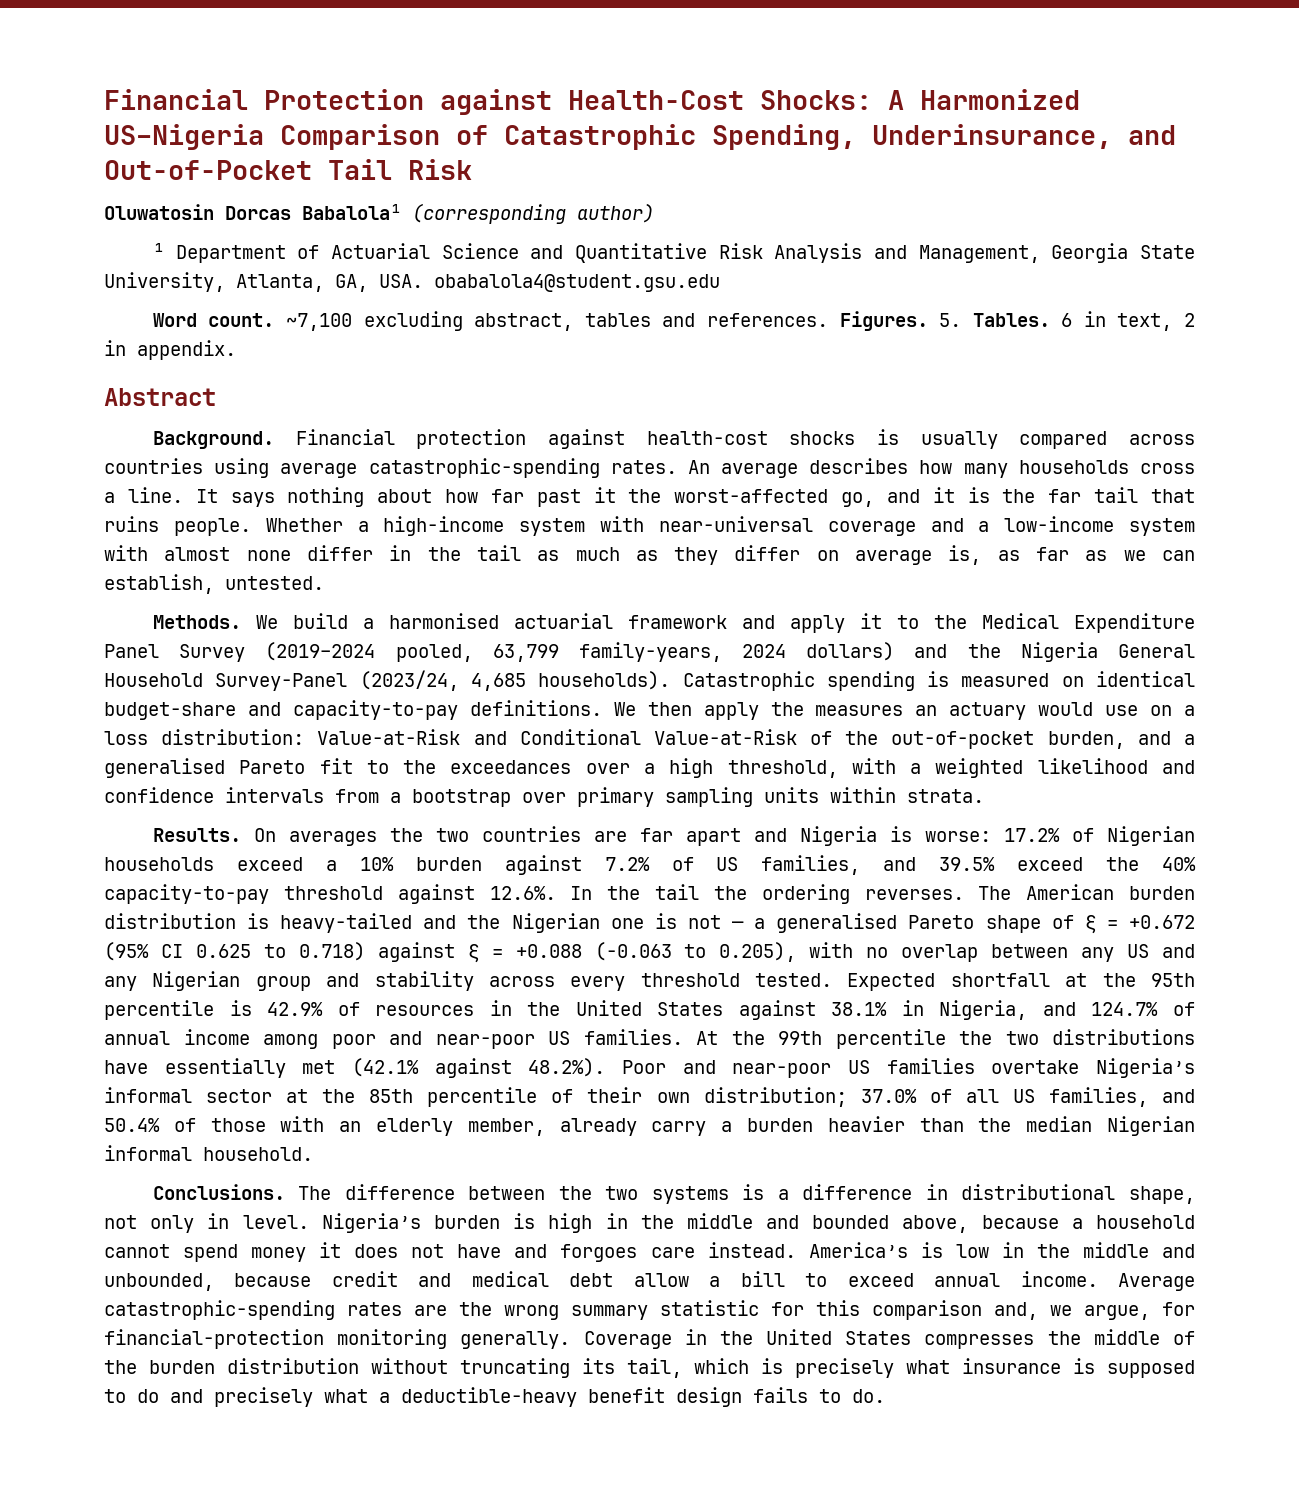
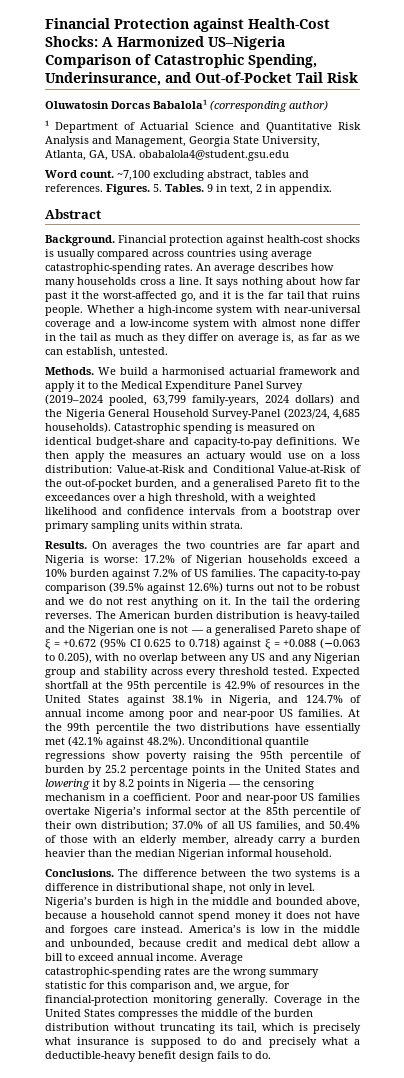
- 6 in text, 2 in appendix.
+ 9 in text, 2 in appendix.
- On averages the two countries are far apart and Nigeria is worse: 17.2% of Nigerian households exceed a 10% burden against 7.2% of US families, and 39.5% exceed the 40% capacity-to-pay threshold against 12.6%. In the tail the ordering reverses.
+ On averages the two countries are far apart and Nigeria is worse: 17.2% of Nigerian households exceed a 10% burden against 7.2% of US families. The capacity-to-pay comparison (39.5% against 12.6%) turns out not to be robust and we do not rest anything on it. In the tail the ordering reverses.
- At the 99th percentile the two distributions have essentially met (42.1% against 48.2%). Poor and near-poor US families overtake Nigeria’s informal sector at the 85th percentile of their own distribution; 37.0% of all US families, and 50.4% of those with an elderly member, already carry a burden heavier than the median Nigerian informal household.
+ At the 99th percentile the two distributions have essentially met (42.1% against 48.2%). Unconditional quantile regressions show poverty raising the 95th percentile of burden by 25.2 percentage points in the United States and lowering it by 8.2 points in Nigeria — the censoring mechanism in a coefficient. Poor and near-poor US families overtake Nigeria’s informal sector at the 85th percentile of their own distribution; 37.0% of all US families, and 50.4% of those with an elderly member, already carry a burden heavier than the median Nigerian informal household.

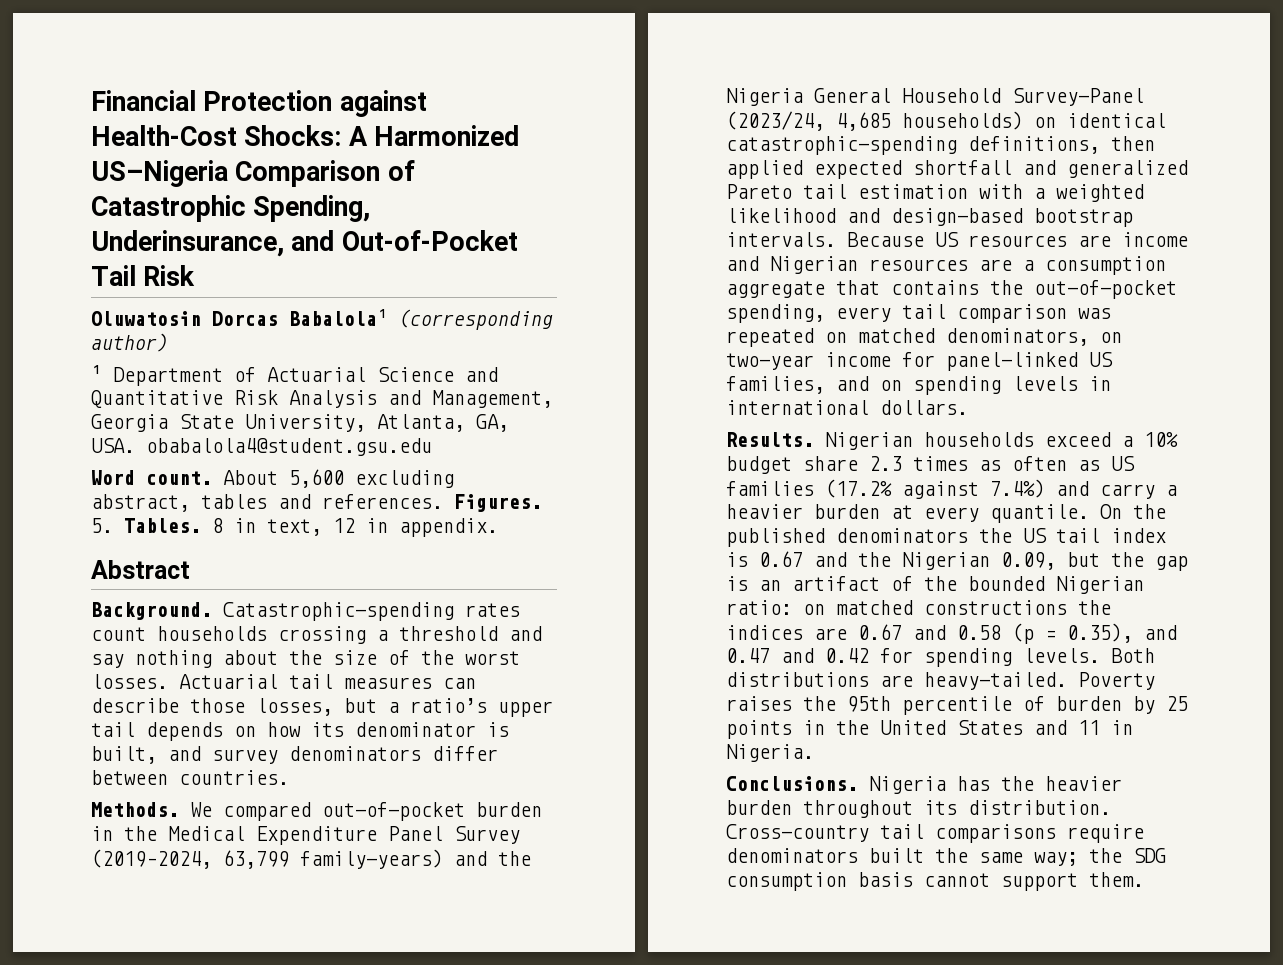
- ~7,100 excluding abstract, tables and references.
+ About 5,600 excluding abstract, tables and references.
- 9 in text, 2 in appendix.
+ 8 in text, 12 in appendix.
- Financial protection against health-cost shocks is usually compared across countries using average catastrophic-spending rates. An average describes how many households cross a line. It says nothing about how far past it the worst-affected go, and it is the far tail that ruins people. Whether a high-income system with near-universal coverage and a low-income system with almost none differ in the tail as much as they differ on average is, as far as we can establish, untested.
- Methods. We build a harmonised actuarial framework and apply it to the Medical Expenditure Panel Survey (2019–2024 pooled, 63,799 family-years, 2024 dollars) and the Nigeria General Household Survey-Panel (2023/24, 4,685 households). Catastrophic spending is measured on identical budget-share and capacity-to-pay definitions. We then apply the measures an actuary would use on a loss distribution: Value-at-Risk and Conditional Value-at-Risk of the out-of-pocket burden, and a generalised Pareto fit to the exceedances over a high threshold, with a weighted likelihood and confidence intervals from a bootstrap over primary sampling units within strata.
- Results. On averages the two countries are far apart and Nigeria is worse: 17.2% of Nigerian households exceed a 10% burden against 7.2% of US families. The capacity-to-pay comparison (39.5% against 12.6%) turns out not to be robust and we do not rest anything on it. In the tail the ordering reverses. The American burden distribution is heavy-tailed and the Nigerian one is not — a generalised Pareto shape of ξ = +0.672 (95% CI 0.625 to 0.718) against ξ = +0.088 (−0.063 to 0.205), with no overlap between any US and any Nigerian group and stability across every threshold tested. Expected shortfall at the 95th percentile is 42.9% of resources in the United States against 38.1% in Nigeria, and 124.7% of annual income among poor and near-poor US families. At the 99th percentile the two distributions have essentially met (42.1% against 48.2%). Unconditional quantile regressions show poverty raising the 95th percentile of burden by 25.2 percentage points in the United States and lowering it by 8.2 points in Nigeria — the censoring mechanism in a coefficient. Poor and near-poor US families overtake Nigeria’s informal sector at the 85th percentile of their own distribution; 37.0% of all US families, and 50.4% of those with an elderly member, already carry a burden heavier than the median Nigerian informal household.
- Conclusions. The difference between the two systems is a difference in distributional shape, not only in level. Nigeria’s burden is high in the middle and bounded above, because a household cannot spend money it does not have and forgoes care instead. America’s is low in the middle and unbounded, because credit and medical debt allow a bill to exceed annual income. Average catastrophic-spending rates are the wrong summary statistic for this comparison and, we argue, for financial-protection monitoring generally. Coverage in the United States compresses the middle of the burden distribution without truncating its tail, which is precisely what insurance is supposed to do and precisely what a deductible-heavy benefit design fails to do.
+ Catastrophic-spending rates count households crossing a threshold and say nothing about the size of the worst losses. Actuarial tail measures can describe those losses, but a ratio’s upper tail depends on how its denominator is built, and survey denominators differ between countries.
+ Methods. We compared out-of-pocket burden in the Medical Expenditure Panel Survey (2019–2024, 63,799 family-years) and the Nigeria General Household Survey-Panel (2023/24, 4,685 households) on identical catastrophic-spending definitions, then applied expected shortfall and generalized Pareto tail estimation with a weighted likelihood and design-based bootstrap intervals. Because US resources are income and Nigerian resources are a consumption aggregate that contains the out-of-pocket spending, every tail comparison was repeated on matched denominators, on two-year income for panel-linked US families, and on spending levels in international dollars.
+ Results. Nigerian households exceed a 10% budget share 2.3 times as often as US families (17.2% against 7.4%) and carry a heavier burden at every quantile. On the published denominators the US tail index is 0.67 and the Nigerian 0.09, but the gap is an artifact of the bounded Nigerian ratio: on matched constructions the indices are 0.67 and 0.58 (p = 0.35), and 0.47 and 0.42 for spending levels. Both distributions are heavy-tailed. Poverty raises the 95th percentile of burden by 25 points in the United States and 11 in Nigeria.
+ Conclusions. Nigeria has the heavier burden throughout its distribution. Cross-country tail comparisons require denominators built the same way; the SDG consumption basis cannot support them.

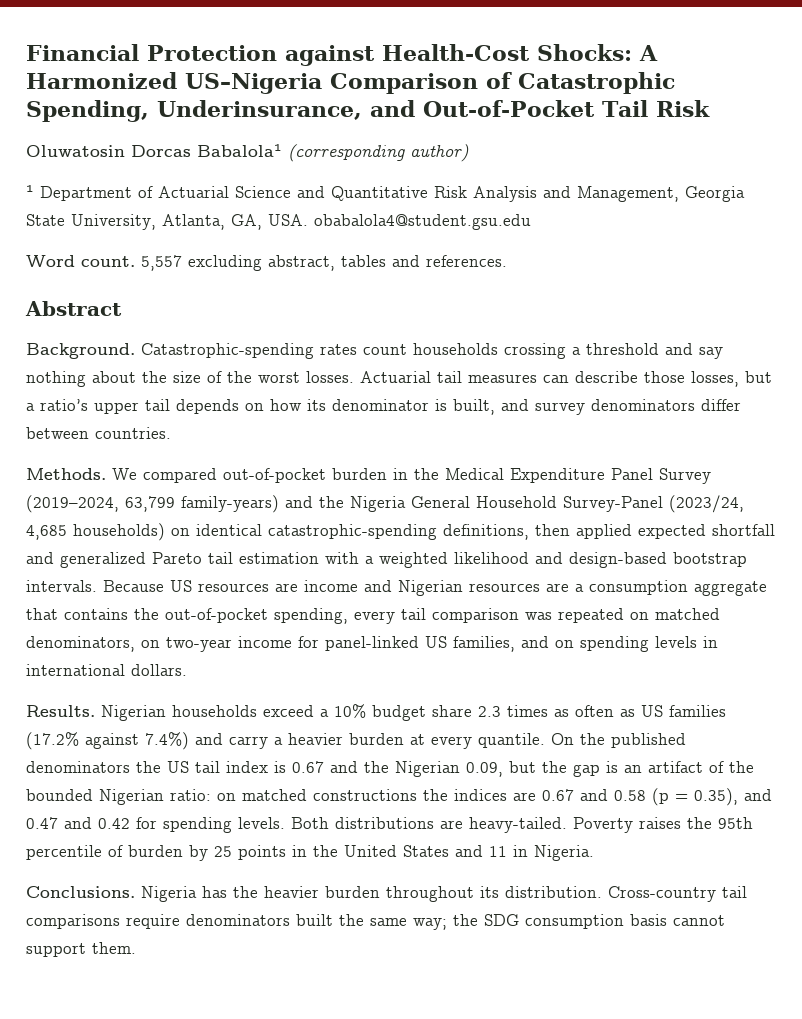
- About 5,600 excluding abstract, tables and references. Figures. 5. Tables. 8 in text, 12 in appendix.
+ 5,557 excluding abstract, tables and references.

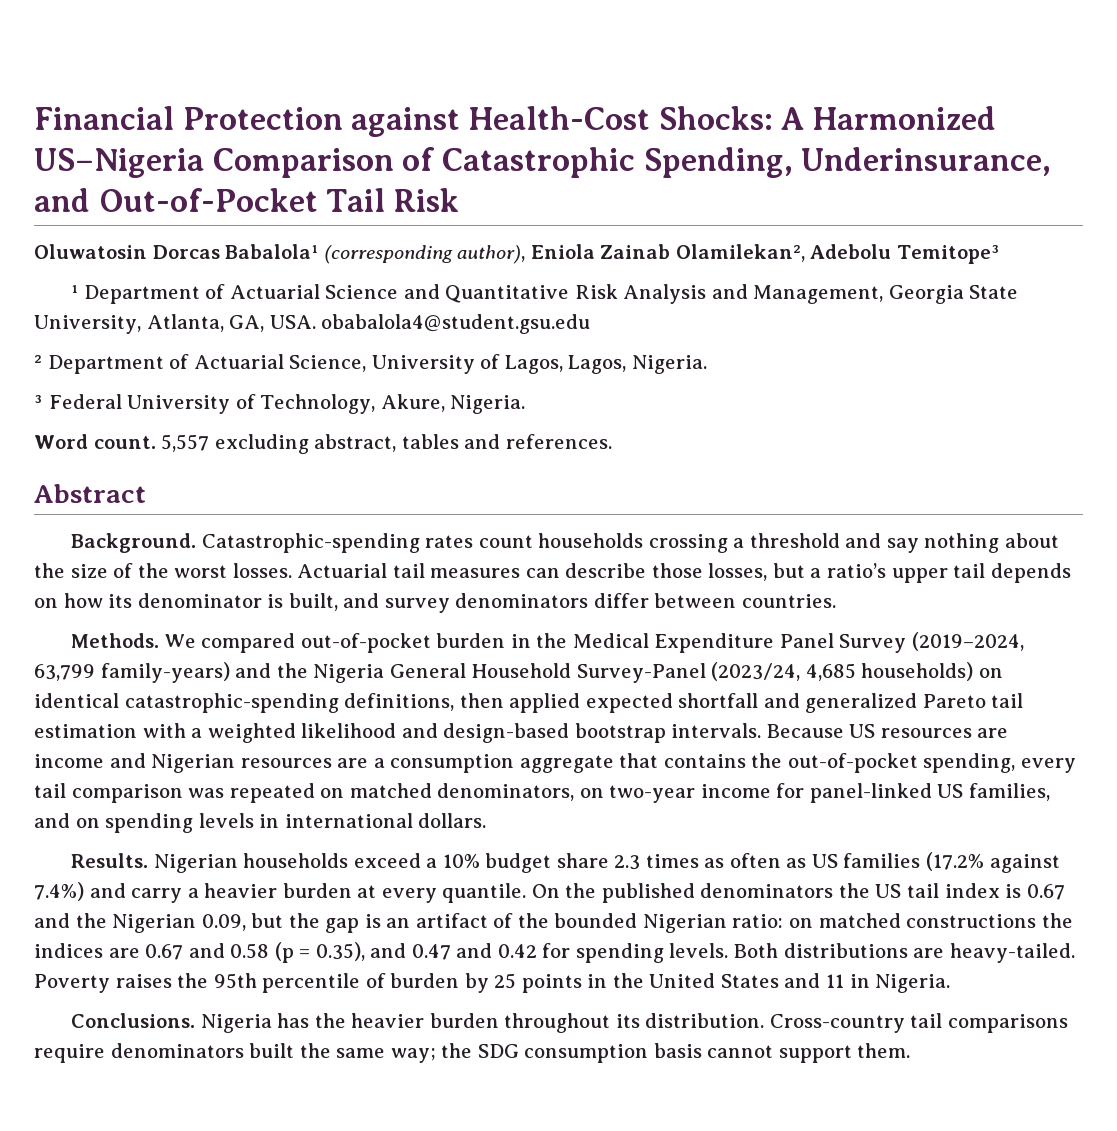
- Oluwatosin Dorcas Babalola¹ (corresponding author)
+ Oluwatosin Dorcas Babalola¹ (corresponding author), Eniola Zainab Olamilekan², Adebolu Temitope³
+ ² Department of Actuarial Science, University of Lagos, Lagos, Nigeria.
+ ³ Federal University of Technology, Akure, Nigeria.

